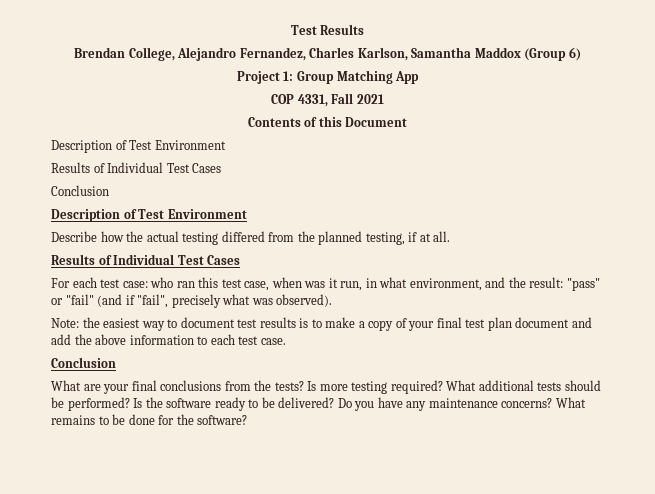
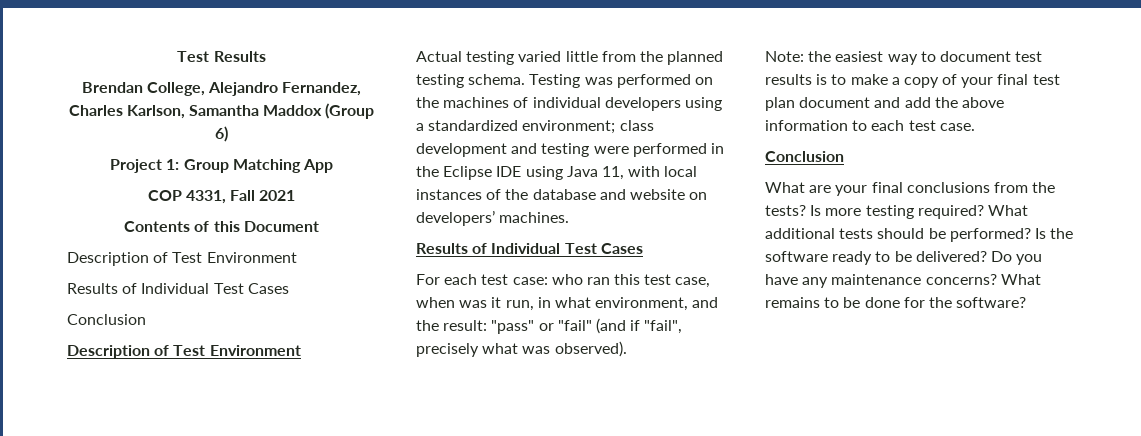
- Describe how the actual testing differed from the planned testing, if at all.
+ Actual testing varied little from the planned testing schema. Testing was performed on the machines of individual developers using a standardized environment; class development and testing were performed in the Eclipse IDE using Java 11, with local instances of the database and website on developers’ machines.

